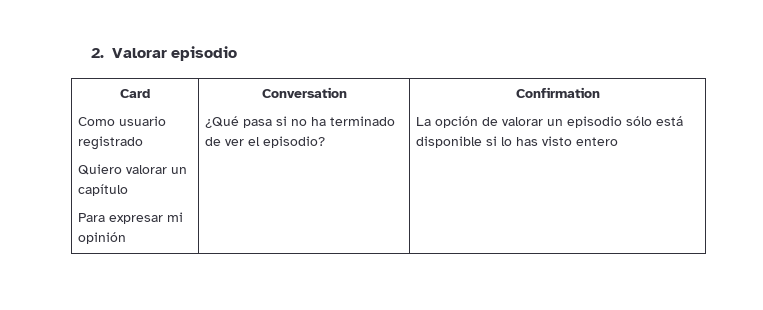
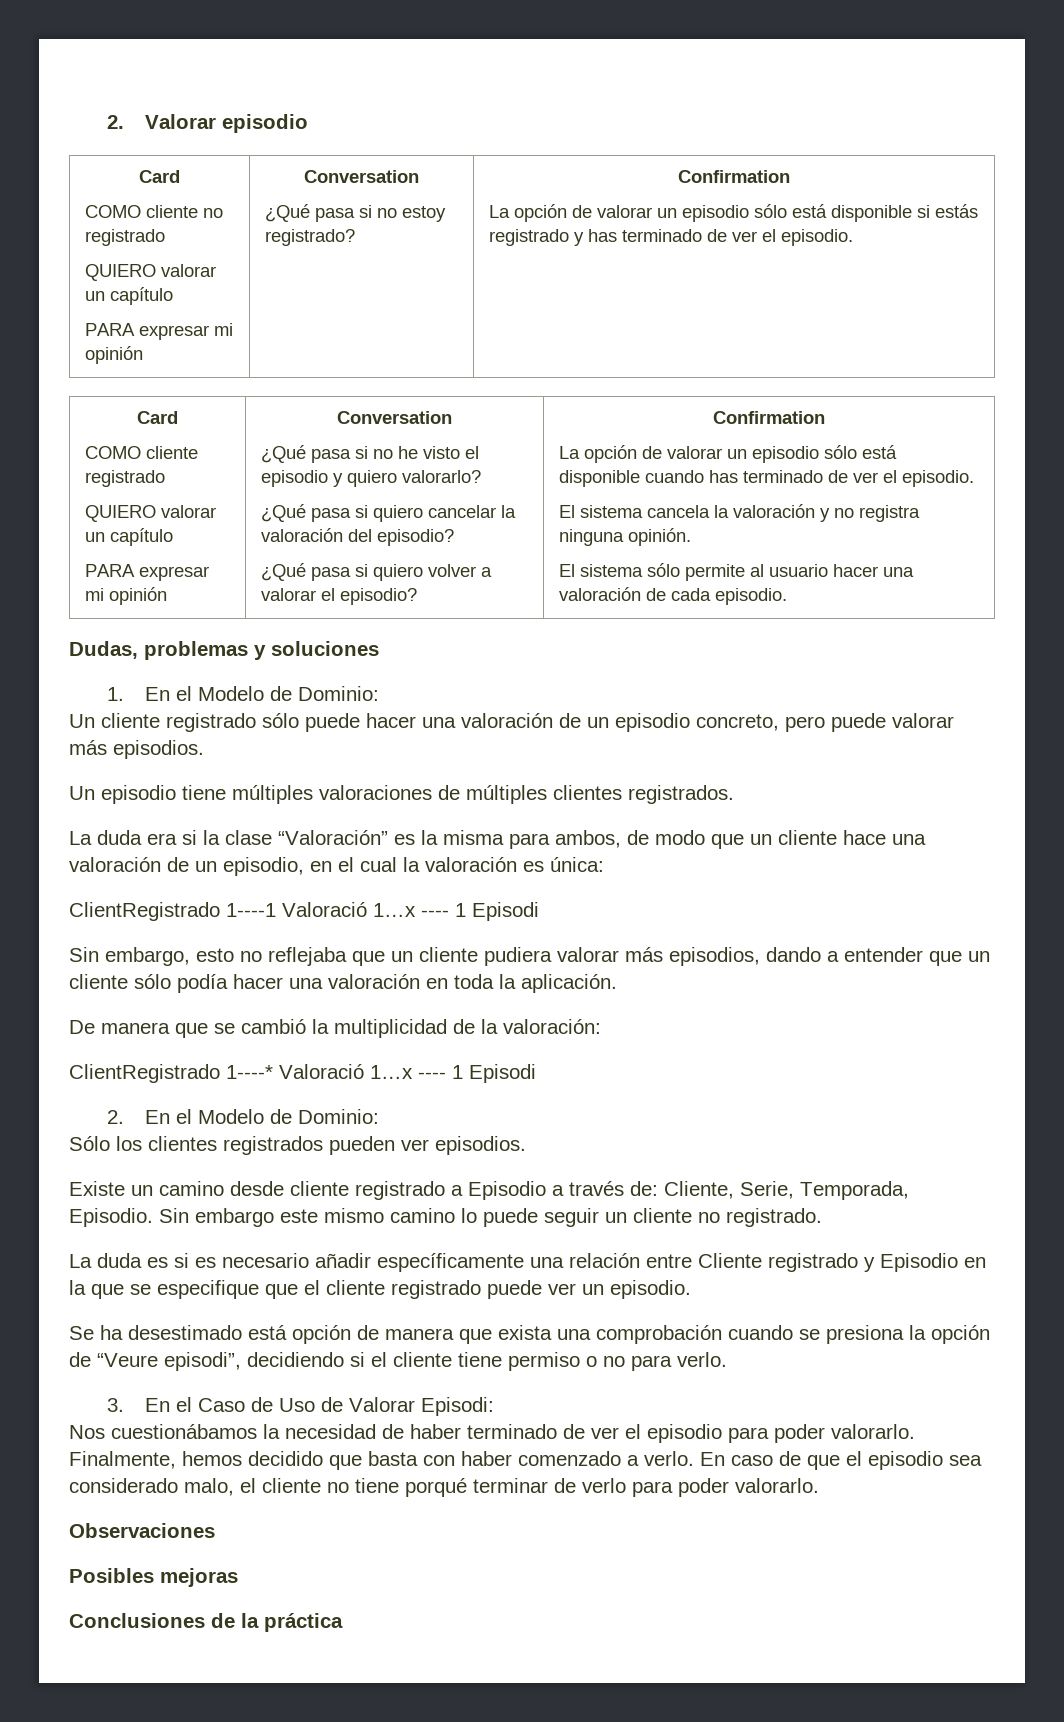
  2. Valorar episodio
  Card
- Como usuario registrado
- Quiero valorar un capítulo
- Para expresar mi opinión | Conversation
- ¿Qué pasa si no ha terminado de ver el episodio? | Confirmation
- La opción de valorar un episodio sólo está disponible si lo has visto entero
+ COMO cliente no registrado
+ QUIERO valorar un capítulo
+ PARA expresar mi opinión | Conversation
+ ¿Qué pasa si no estoy registrado? | Confirmation
+ La opción de valorar un episodio sólo está disponible si estás registrado y has terminado de ver el episodio.
+ Card
+ COMO cliente registrado
+ QUIERO valorar un capítulo
+ PARA expresar mi opinión | Conversation
+ ¿Qué pasa si no he visto el episodio y quiero valorarlo?
+ ¿Qué pasa si quiero cancelar la valoración del episodio?
+ ¿Qué pasa si quiero volver a valorar el episodio? | Confirmation
+ La opción de valorar un episodio sólo está disponible cuando has terminado de ver el episodio.
+ El sistema cancela la valoración y no registra ninguna opinión.
+ El sistema sólo permite al usuario hacer una valoración de cada episodio.
+ Dudas, problemas y soluciones
+ 1. En el Modelo de Dominio:
+ Un cliente registrado sólo puede hacer una valoración de un episodio concreto, pero puede valorar más episodios.
+ Un episodio tiene múltiples valoraciones de múltiples clientes registrados.
+ La duda era si la clase “Valoración” es la misma para ambos, de modo que un cliente hace una valoración de un episodio, en el cual la valoración es única:
+ ClientRegistrado 1----1 Valoració 1…x ---- 1 Episodi
+ Sin embargo, esto no reflejaba que un cliente pudiera valorar más episodios, dando a entender que un cliente sólo podía hacer una valoración en toda la aplicación.
+ De manera que se cambió la multiplicidad de la valoración:
+ ClientRegistrado 1----* Valoració 1…x ---- 1 Episodi
+ 2. En el Modelo de Dominio:
+ Sólo los clientes registrados pueden ver episodios.
+ Existe un camino desde cliente registrado a Episodio a través de: Cliente, Serie, Temporada, Episodio. Sin embargo este mismo camino lo puede seguir un cliente no registrado.
+ La duda es si es necesario añadir específicamente una relación entre Cliente registrado y Episodio en la que se especifique que el cliente registrado puede ver un episodio.
+ Se ha desestimado está opción de manera que exista una comprobación cuando se presiona la opción de “Veure episodi”, decidiendo si el cliente tiene permiso o no para verlo.
+ 3. En el Caso de Uso de Valorar Episodi:
+ Nos cuestionábamos la necesidad de haber terminado de ver el episodio para poder valorarlo. Finalmente, hemos decidido que basta con haber comenzado a verlo. En caso de que el episodio sea considerado malo, el cliente no tiene porqué terminar de verlo para poder valorarlo.
+ Observaciones
+ Posibles mejoras
+ Conclusiones de la práctica

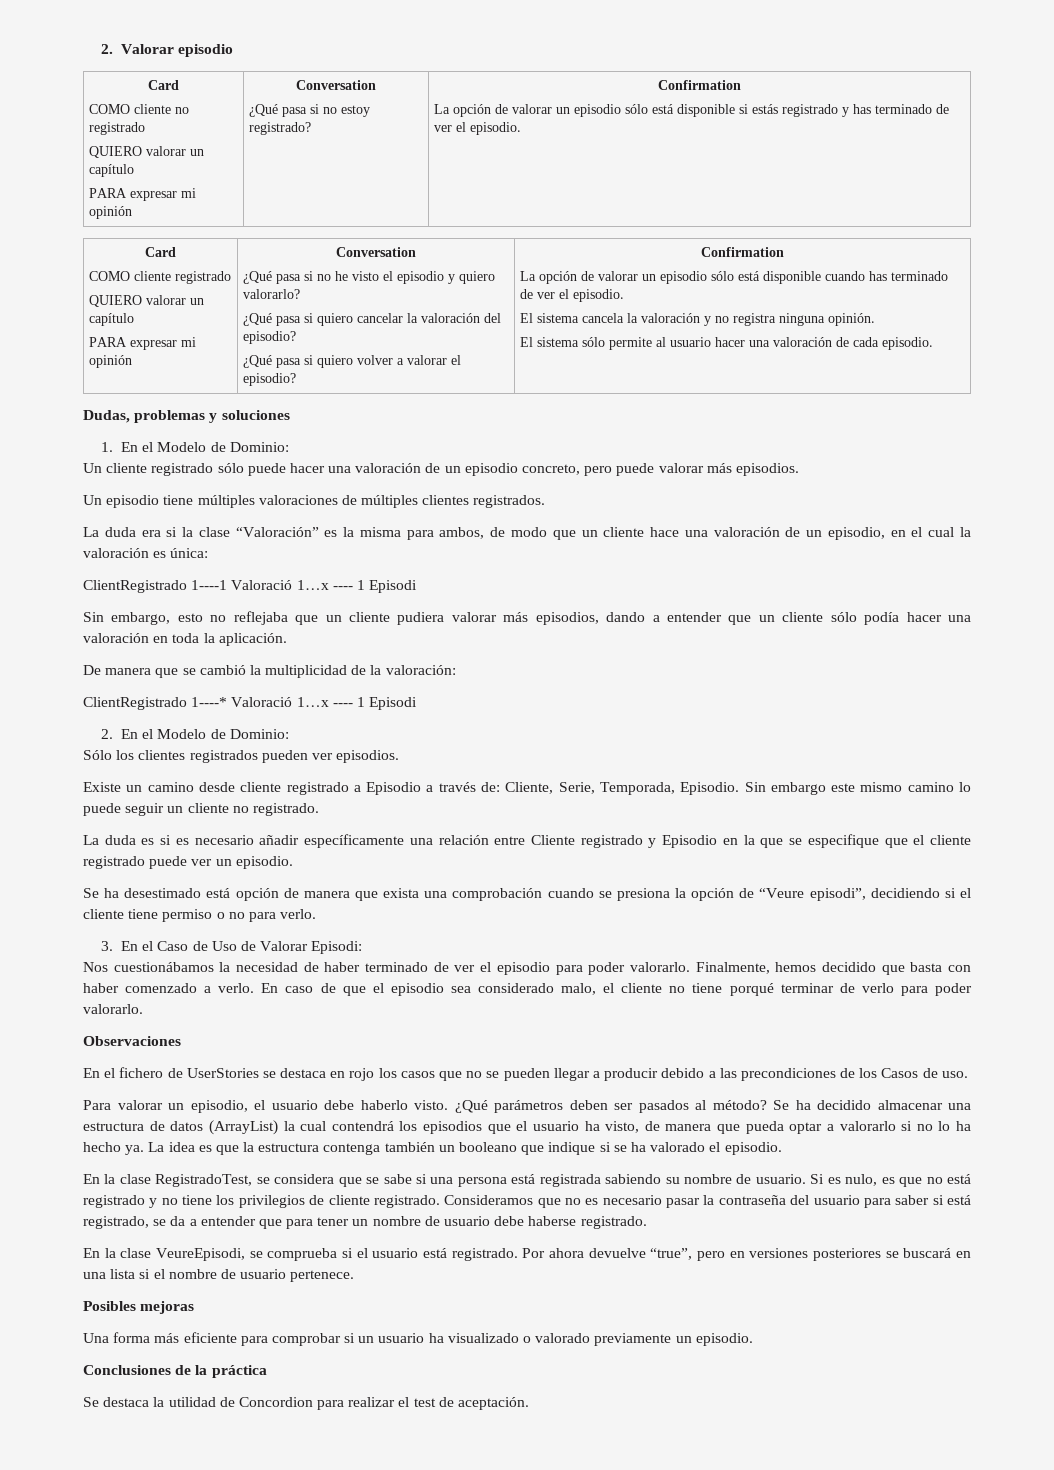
+ En el fichero de UserStories se destaca en rojo los casos que no se pueden llegar a producir debido a las precondiciones de los Casos de uso.
+ Para valorar un episodio, el usuario debe haberlo visto. ¿Qué parámetros deben ser pasados al método? Se ha decidido almacenar una estructura de datos (ArrayList) la cual contendrá los episodios que el usuario ha visto, de manera que pueda optar a valorarlo si no lo ha hecho ya. La idea es que la estructura contenga también un booleano que indique si se ha valorado el episodio.
+ En la clase RegistradoTest, se considera que se sabe si una persona está registrada sabiendo su nombre de usuario. Si es nulo, es que no está registrado y no tiene los privilegios de cliente registrado. Consideramos que no es necesario pasar la contraseña del usuario para saber si está registrado, se da a entender que para tener un nombre de usuario debe haberse registrado.
+ En la clase VeureEpisodi, se comprueba si el usuario está registrado. Por ahora devuelve “true”, pero en versiones posteriores se buscará en una lista si el nombre de usuario pertenece.
  Posibles mejoras
+ Una forma más eficiente para comprobar si un usuario ha visualizado o valorado previamente un episodio.
  Conclusiones de la práctica
+ Se destaca la utilidad de Concordion para realizar el test de aceptación.

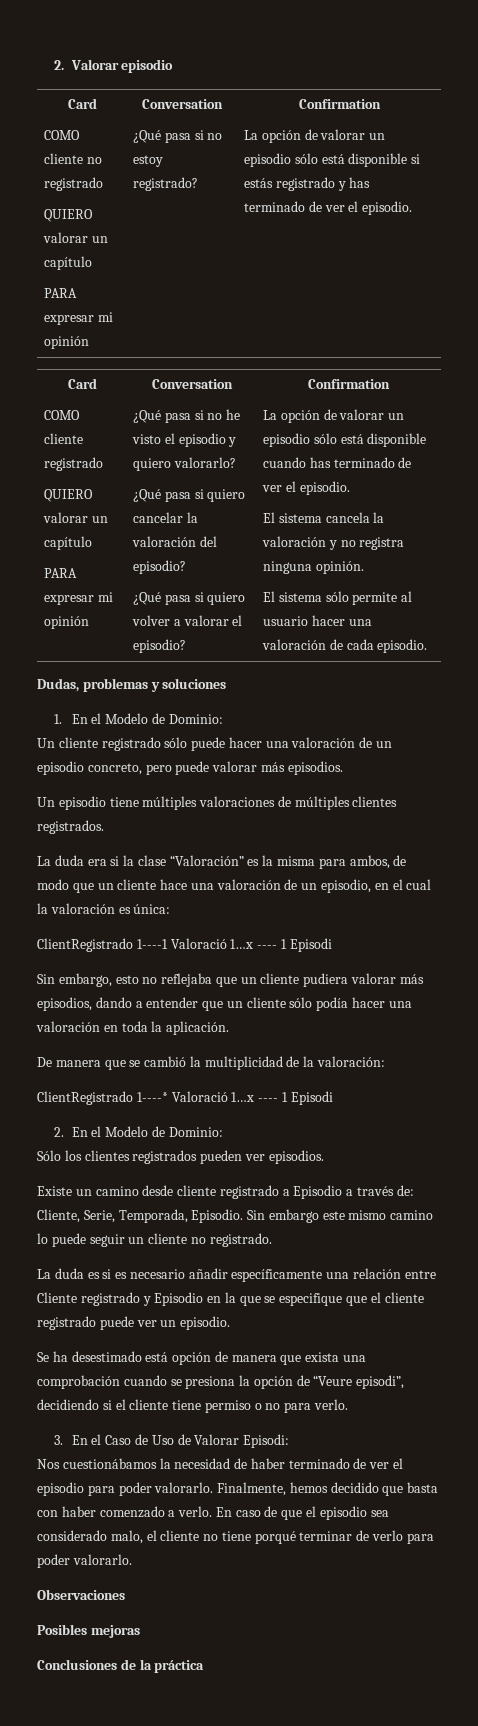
- En el fichero de UserStories se destaca en rojo los casos que no se pueden llegar a producir debido a las precondiciones de los Casos de uso.
- Para valorar un episodio, el usuario debe haberlo visto. ¿Qué parámetros deben ser pasados al método? Se ha decidido almacenar una estructura de datos (ArrayList) la cual contendrá los episodios que el usuario ha visto, de manera que pueda optar a valorarlo si no lo ha hecho ya. La idea es que la estructura contenga también un booleano que indique si se ha valorado el episodio.
- En la clase RegistradoTest, se considera que se sabe si una persona está registrada sabiendo su nombre de usuario. Si es nulo, es que no está registrado y no tiene los privilegios de cliente registrado. Consideramos que no es necesario pasar la contraseña del usuario para saber si está registrado, se da a entender que para tener un nombre de usuario debe haberse registrado.
- En la clase VeureEpisodi, se comprueba si el usuario está registrado. Por ahora devuelve “true”, pero en versiones posteriores se buscará en una lista si el nombre de usuario pertenece.
  Posibles mejoras
- Una forma más eficiente para comprobar si un usuario ha visualizado o valorado previamente un episodio.
  Conclusiones de la práctica
- Se destaca la utilidad de Concordion para realizar el test de aceptación.

